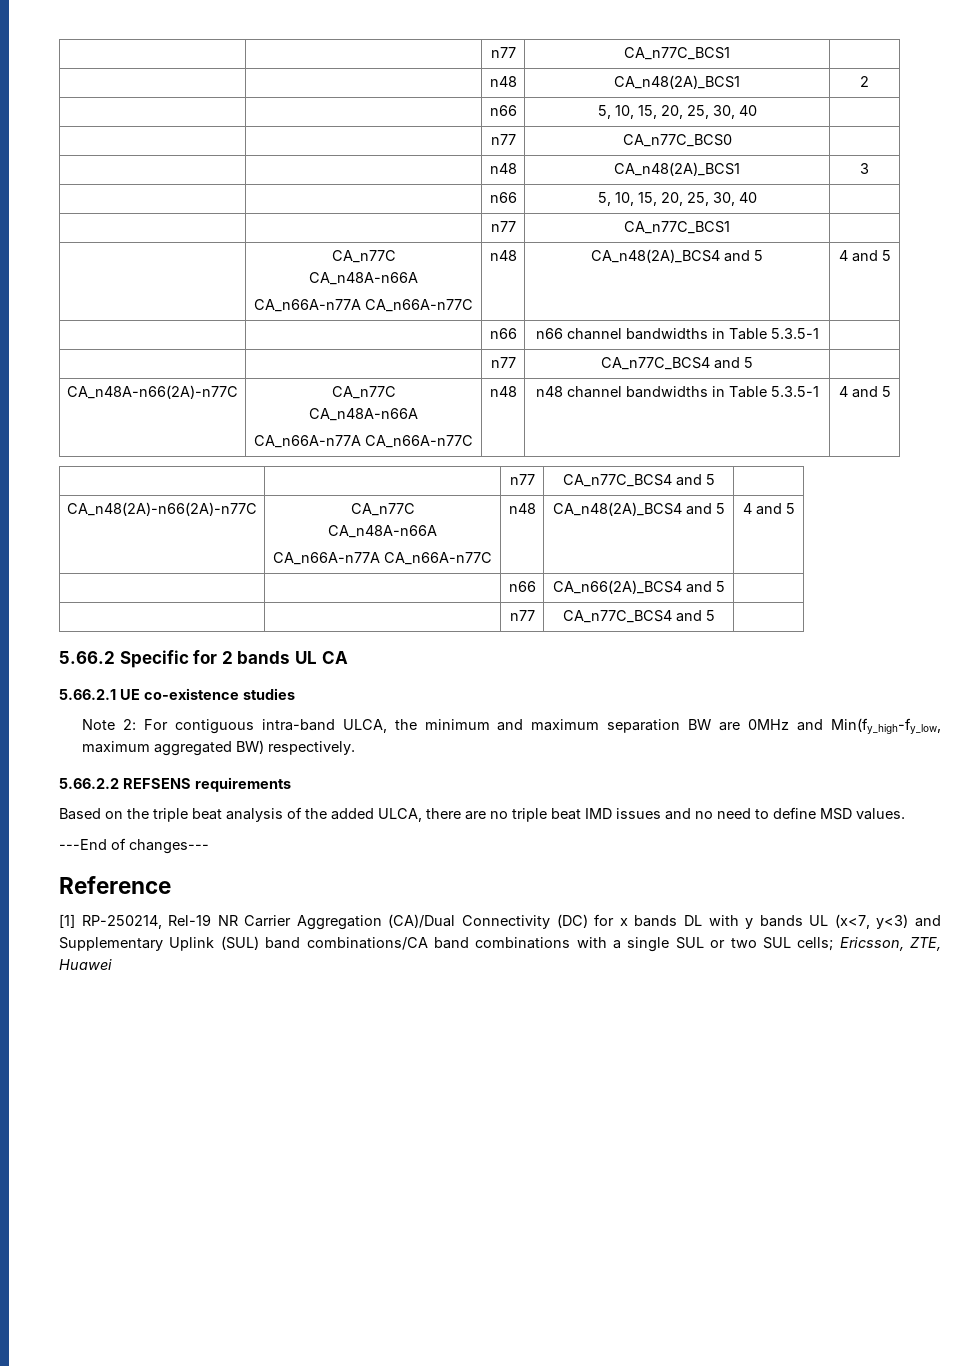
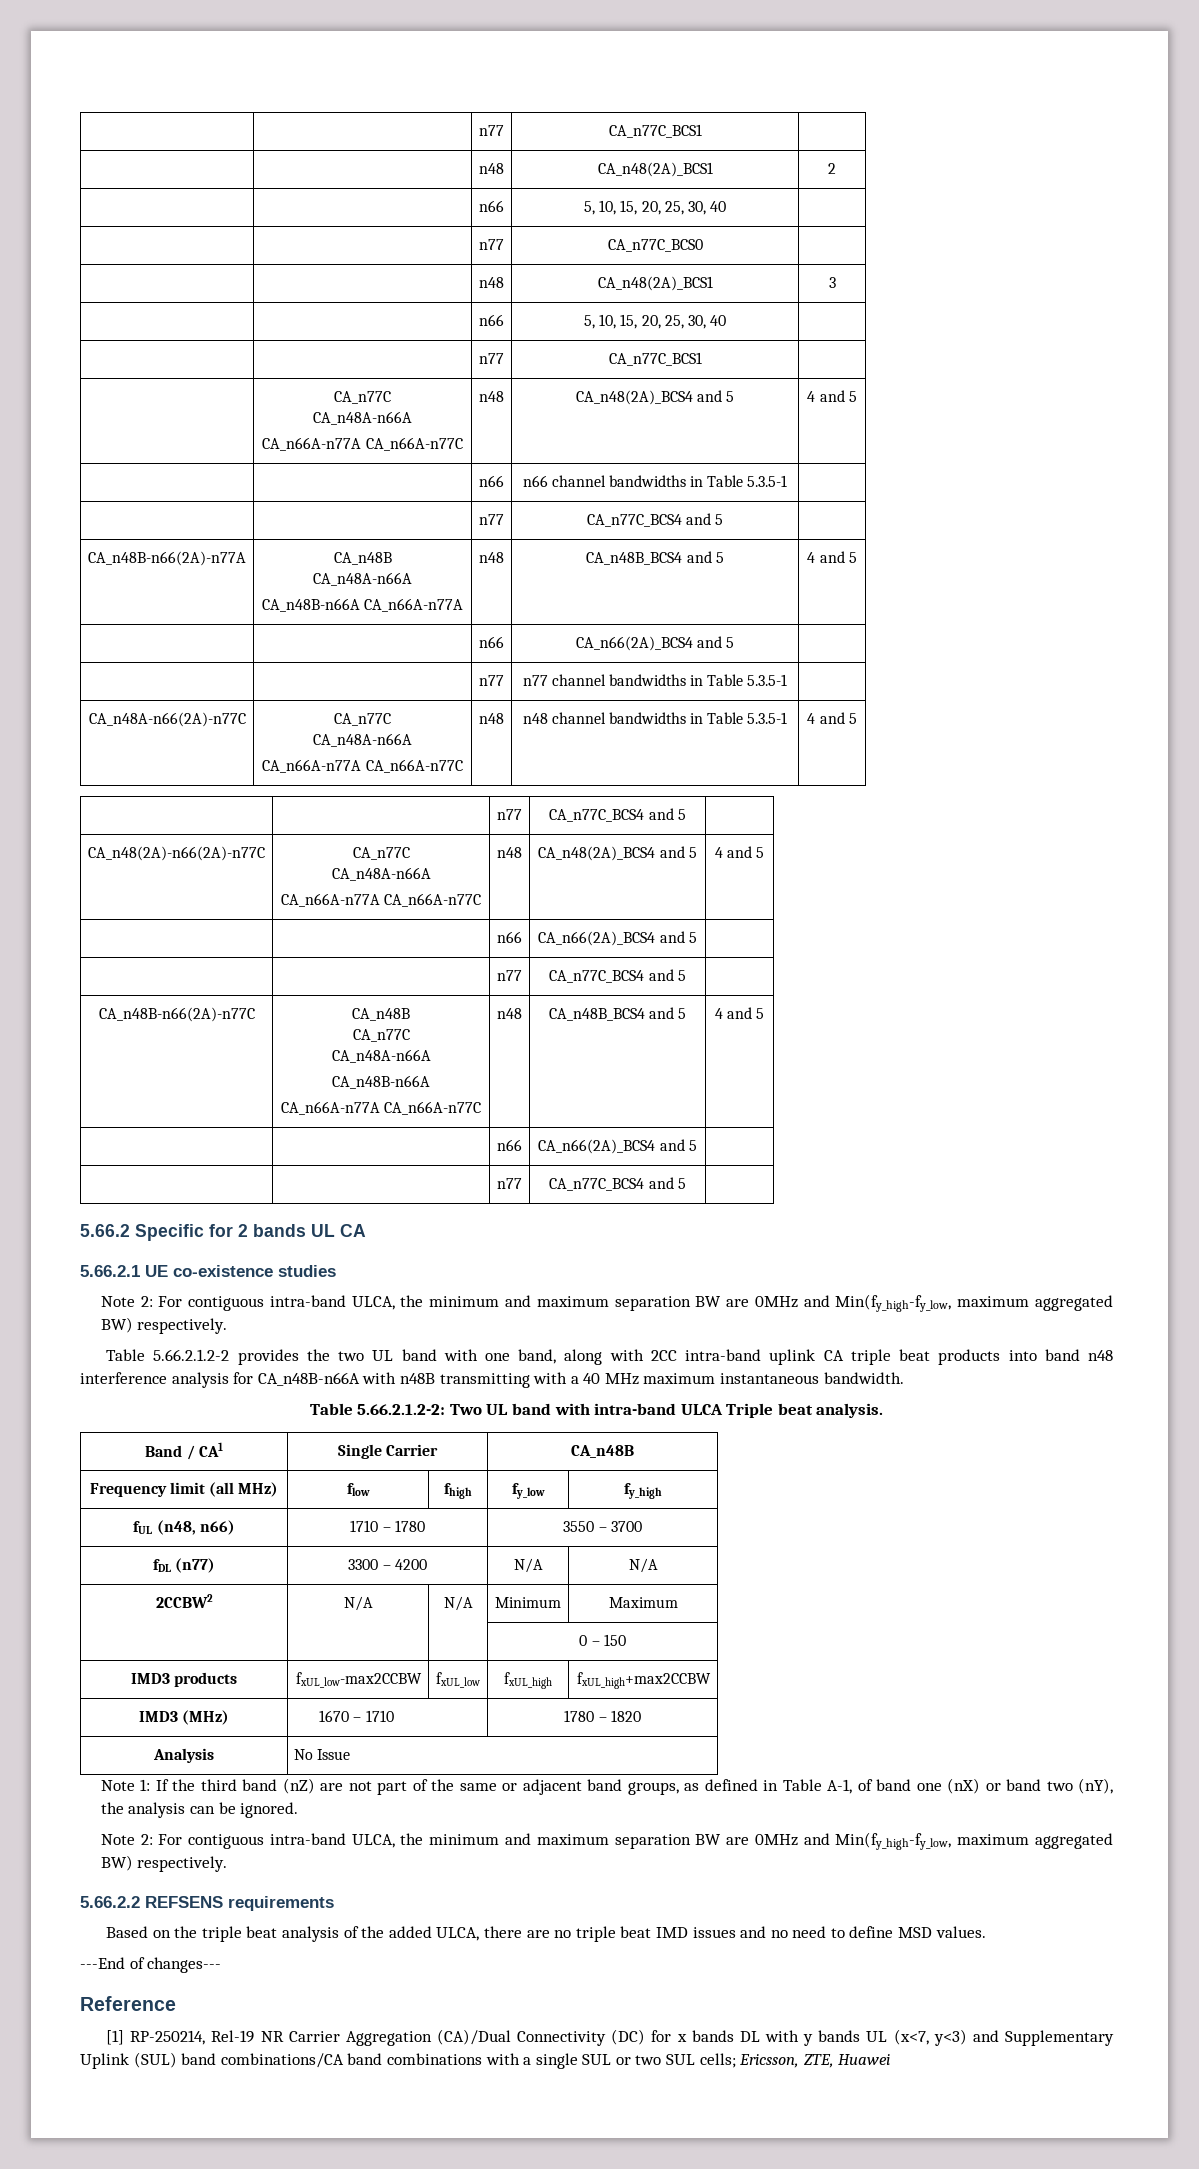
+ CA_n48B-n66(2A)-n77A | CA_n48B
+ CA_n48A-n66A
+ CA_n48B-n66A CA_n66A-n77A | n48 | CA_n48B_BCS4 and 5 | 4 and 5
+ | | n66 | CA_n66(2A)_BCS4 and 5 |
+ | | n77 | n77 channel bandwidths in Table 5.3.5-1 |
+ CA_n48B-n66(2A)-n77C | CA_n48B
+ CA_n77C
+ CA_n48A-n66A
+ CA_n48B-n66A
+ CA_n66A-n77A CA_n66A-n77C | n48 | CA_n48B_BCS4 and 5 | 4 and 5
+ | | n66 | CA_n66(2A)_BCS4 and 5 |
+ | | n77 | CA_n77C_BCS4 and 5 |
+ Table 5.66.2.1.2-2 provides the two UL band with one band, along with 2CC intra-band uplink CA triple beat products into band n48 interference analysis for CA_n48B-n66A with n48B transmitting with a 40 MHz maximum instantaneous bandwidth.
+ Table 5.66.2.1.2-2: Two UL band with intra-band ULCA Triple beat analysis.
+ Band / CA1 | Single Carrier | CA_n48B
+ Frequency limit (all MHz) | flow | fhigh | fy_low | fy_high
+ fUL (n48, n66) | 1710 – 1780 | 3550 – 3700
+ fDL (n77) | 3300 – 4200 | N/A | N/A
+ 2CCBW2 | N/A | N/A | Minimum | Maximum
+ | | | 0 – 150
+ IMD3 products | fxUL_low-max2CCBW | fxUL_low | fxUL_high | fxUL_high+max2CCBW
+ IMD3 (MHz) | 1670 – 1710 | 1780 – 1820
+ Analysis | No Issue
+ Note 1: If the third band (nZ) are not part of the same or adjacent band groups, as defined in Table A-1, of band one (nX) or band two (nY), the analysis can be ignored.
+ Note 2: For contiguous intra-band ULCA, the minimum and maximum separation BW are 0MHz and Min(fy_high-fy_low, maximum aggregated BW) respectively.

